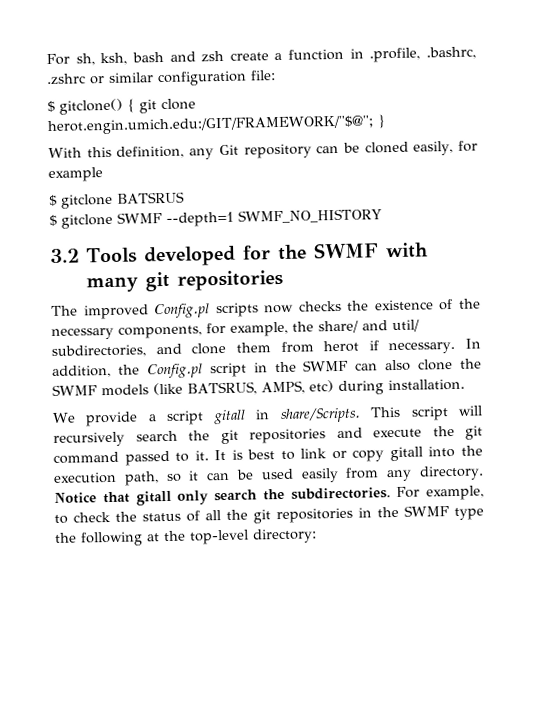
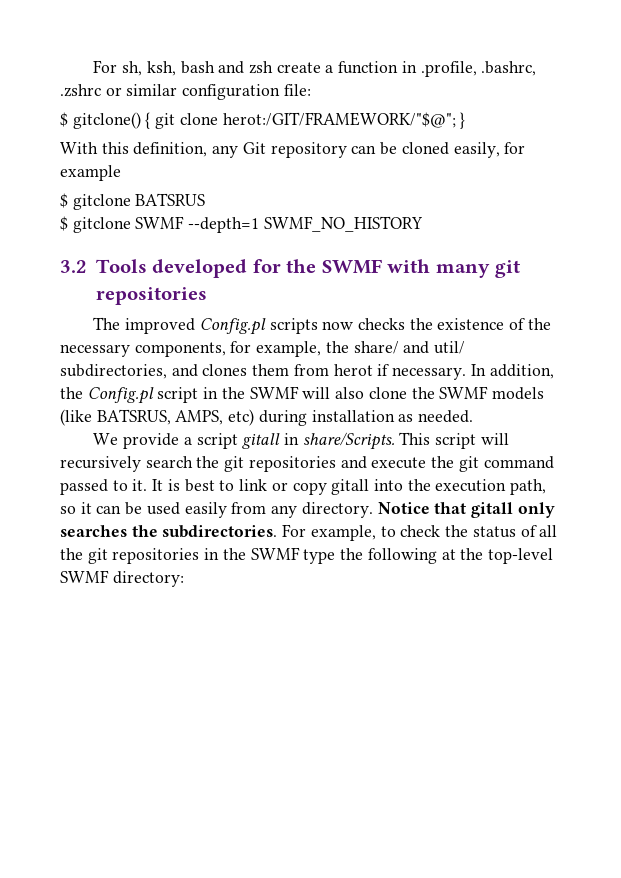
- $ gitclone() { git clone herot.engin.umich.edu:/GIT/FRAMEWORK/"$@"; }
+ $ gitclone() { git clone herot:/GIT/FRAMEWORK/"$@"; }
- The improved Config.pl scripts now checks the existence of the necessary components, for example, the share/ and util/ subdirectories, and clone them from herot if necessary.
+ The improved Config.pl scripts now checks the existence of the necessary components, for example, the share/ and util/ subdirectories, and clones them from herot if necessary.
- In addition, the Config.pl script in the SWMF can also clone the SWMF models (like BATSRUS, AMPS, etc) during installation.
+ In addition, the Config.pl script in the SWMF will also clone the SWMF models (like BATSRUS, AMPS, etc) during installation as needed.
- Notice that gitall only search the subdirectories.
+ Notice that gitall only searches the subdirectories.
- For example, to check the status of all the git repositories in the SWMF type the following at the top-level directory:
+ For example, to check the status of all the git repositories in the SWMF type the following at the top-level SWMF directory:

